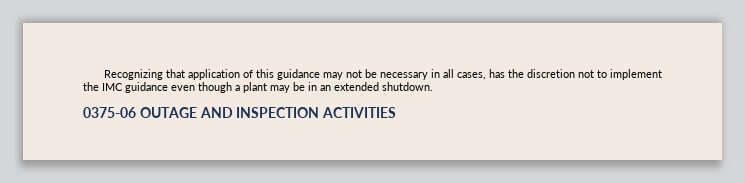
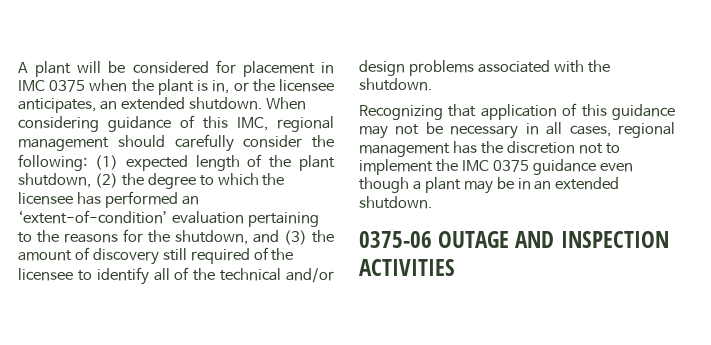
+ A plant will be considered for placement in IMC 0375 when the plant is in, or the licensee anticipates, an extended shutdown. When considering guidance of this IMC, regional management should carefully consider the following: (1) expected length of the plant shutdown, (2) the degree to which the licensee has performed an ‘extent-of-condition’ evaluation pertaining to the reasons for the shutdown, and (3) the amount of discovery still required of the licensee to identify all of the technical and/or design problems associated with the shutdown.
- Recognizing that application of this guidance may not be necessary in all cases, has the discretion not to implement the IMC guidance even though a plant may be in an extended shutdown.
+ Recognizing that application of this guidance may not be necessary in all cases, regional management has the discretion not to implement the IMC 0375 guidance even though a plant may be in an extended shutdown.

